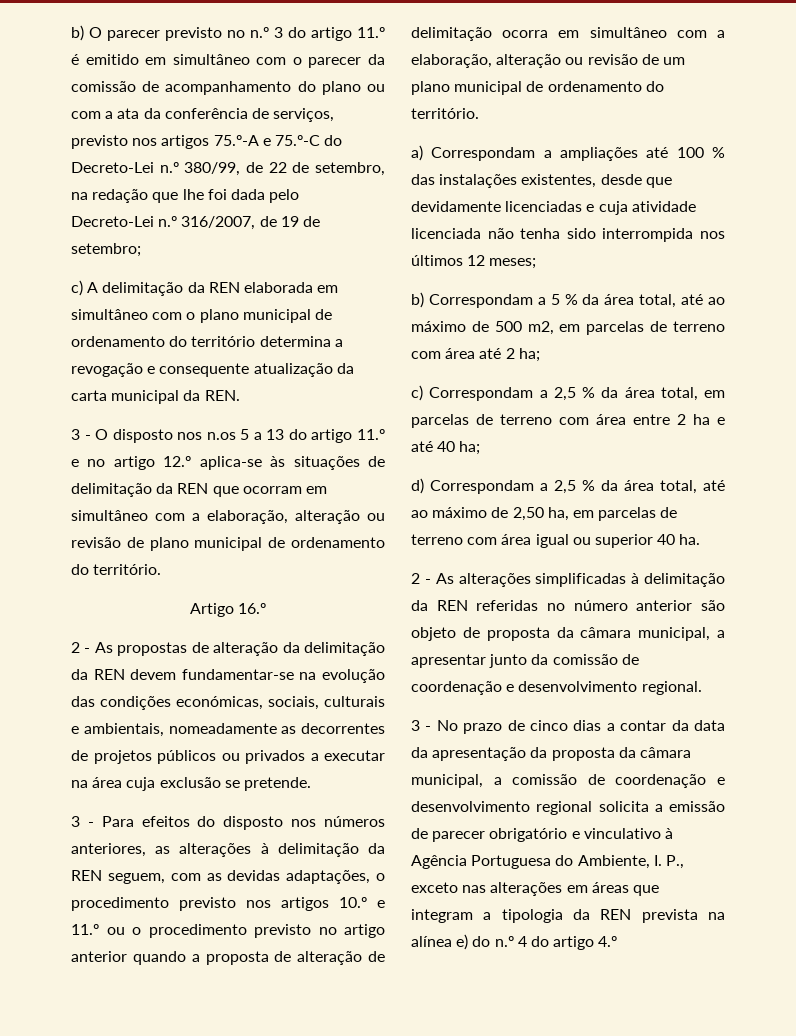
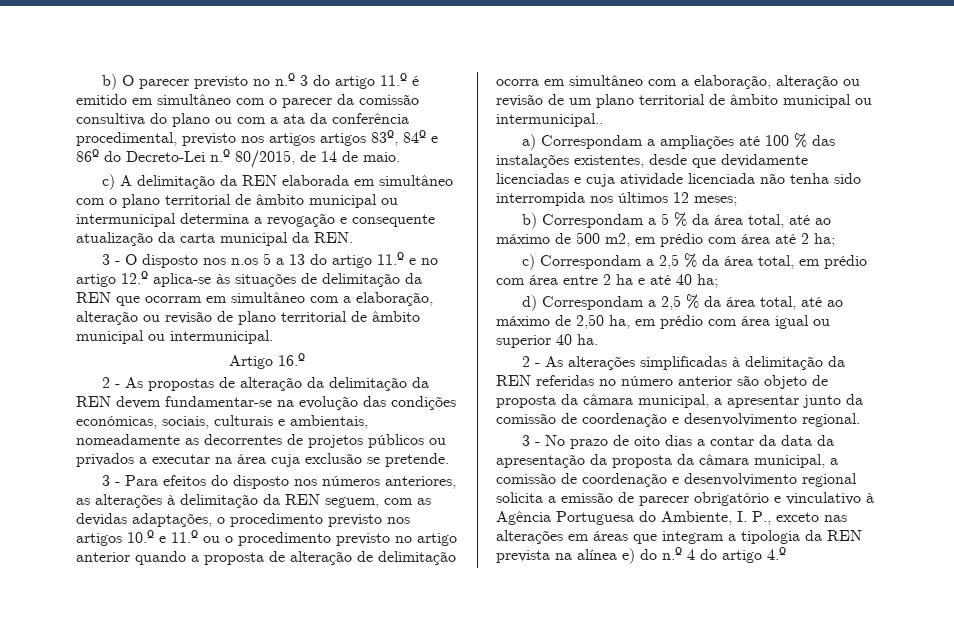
- b) O parecer previsto no n.º 3 do artigo 11.º é emitido em simultâneo com o parecer da comissão de acompanhamento do plano ou com a ata da conferência de serviços, previsto nos artigos 75.º-A e 75.º-C do Decreto-Lei n.º 380/99, de 22 de setembro, na redação que lhe foi dada pelo Decreto-Lei n.º 316/2007, de 19 de setembro;
+ b) O parecer previsto no n.º 3 do artigo 11.º é emitido em simultâneo com o parecer da comissão consultiva do plano ou com a ata da conferência procedimental, previsto nos artigos artigos 83º, 84º e 86º do Decreto-Lei n.º 80/2015, de 14 de maio.
- c) A delimitação da REN elaborada em simultâneo com o plano municipal de ordenamento do território determina a revogação e consequente atualização da carta municipal da REN.
+ c) A delimitação da REN elaborada em simultâneo com o plano territorial de âmbito municipal ou intermunicipal determina a revogação e consequente atualização da carta municipal da REN.
- 3 - O disposto nos n.os 5 a 13 do artigo 11.º e no artigo 12.º aplica-se às situações de delimitação da REN que ocorram em simultâneo com a elaboração, alteração ou revisão de plano municipal de ordenamento do território.
+ 3 - O disposto nos n.os 5 a 13 do artigo 11.º e no artigo 12.º aplica-se às situações de delimitação da REN que ocorram em simultâneo com a elaboração, alteração ou revisão de plano territorial de âmbito municipal ou intermunicipal.
- 3 - Para efeitos do disposto nos números anteriores, as alterações à delimitação da REN seguem, com as devidas adaptações, o procedimento previsto nos artigos 10.º e 11.º ou o procedimento previsto no artigo anterior quando a proposta de alteração de delimitação ocorra em simultâneo com a elaboração, alteração ou revisão de um plano municipal de ordenamento do território.
+ 3 - Para efeitos do disposto nos números anteriores, as alterações à delimitação da REN seguem, com as devidas adaptações, o procedimento previsto nos artigos 10.º e 11.º ou o procedimento previsto no artigo anterior quando a proposta de alteração de delimitação ocorra em simultâneo com a elaboração, alteração ou revisão de um plano territorial de âmbito municipal ou intermunicipal..
- b) Correspondam a 5 % da área total, até ao máximo de 500 m2, em parcelas de terreno com área até 2 ha;
+ b) Correspondam a 5 % da área total, até ao máximo de 500 m2, em prédio com área até 2 ha;
- c) Correspondam a 2,5 % da área total, em parcelas de terreno com área entre 2 ha e até 40 ha;
+ c) Correspondam a 2,5 % da área total, em prédio com área entre 2 ha e até 40 ha;
- d) Correspondam a 2,5 % da área total, até ao máximo de 2,50 ha, em parcelas de terreno com área igual ou superior 40 ha.
+ d) Correspondam a 2,5 % da área total, até ao máximo de 2,50 ha, em prédio com área igual ou superior 40 ha.
- 3 - No prazo de cinco dias a contar da data da apresentação da proposta da câmara municipal, a comissão de coordenação e desenvolvimento regional solicita a emissão de parecer obrigatório e vinculativo à Agência Portuguesa do Ambiente, I. P., exceto nas alterações em áreas que integram a tipologia da REN prevista na alínea e) do n.º 4 do artigo 4.º
+ 3 - No prazo de oito dias a contar da data da apresentação da proposta da câmara municipal, a comissão de coordenação e desenvolvimento regional solicita a emissão de parecer obrigatório e vinculativo à Agência Portuguesa do Ambiente, I. P., exceto nas alterações em áreas que integram a tipologia da REN prevista na alínea e) do n.º 4 do artigo 4.º

